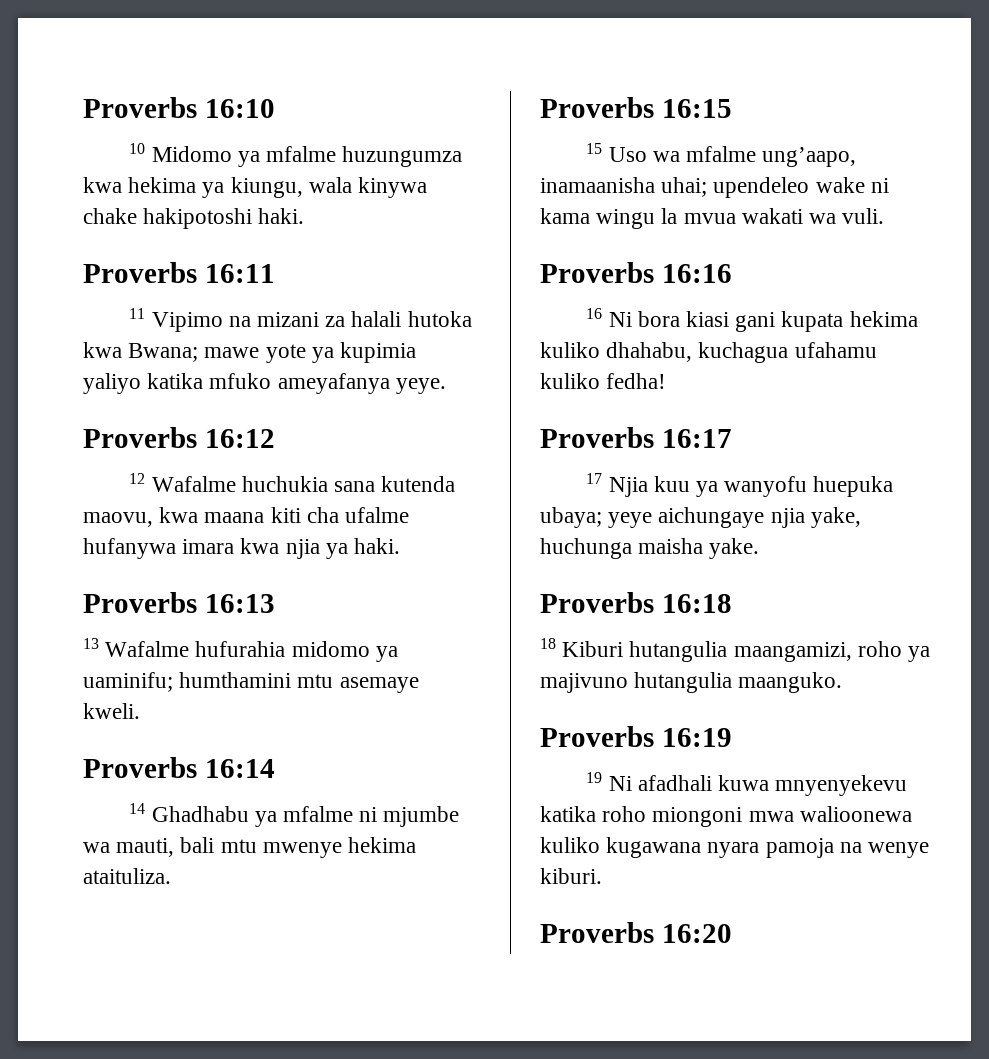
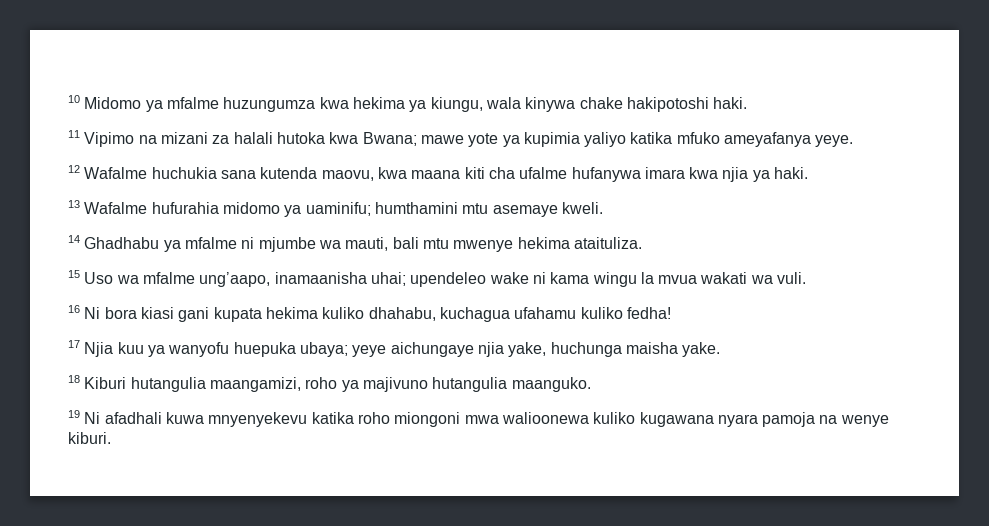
- Proverbs 16:10
- Proverbs 16:11
- Proverbs 16:12
- Proverbs 16:13
- Proverbs 16:14
- Proverbs 16:15
- Proverbs 16:16
- Proverbs 16:17
- Proverbs 16:18
- Proverbs 16:19
- Proverbs 16:20

